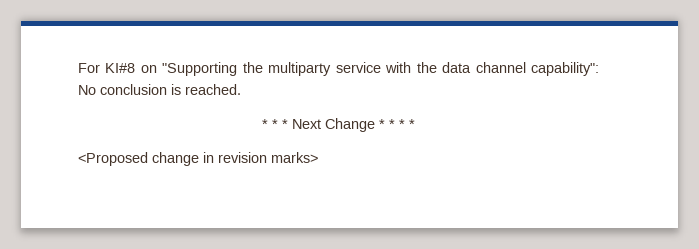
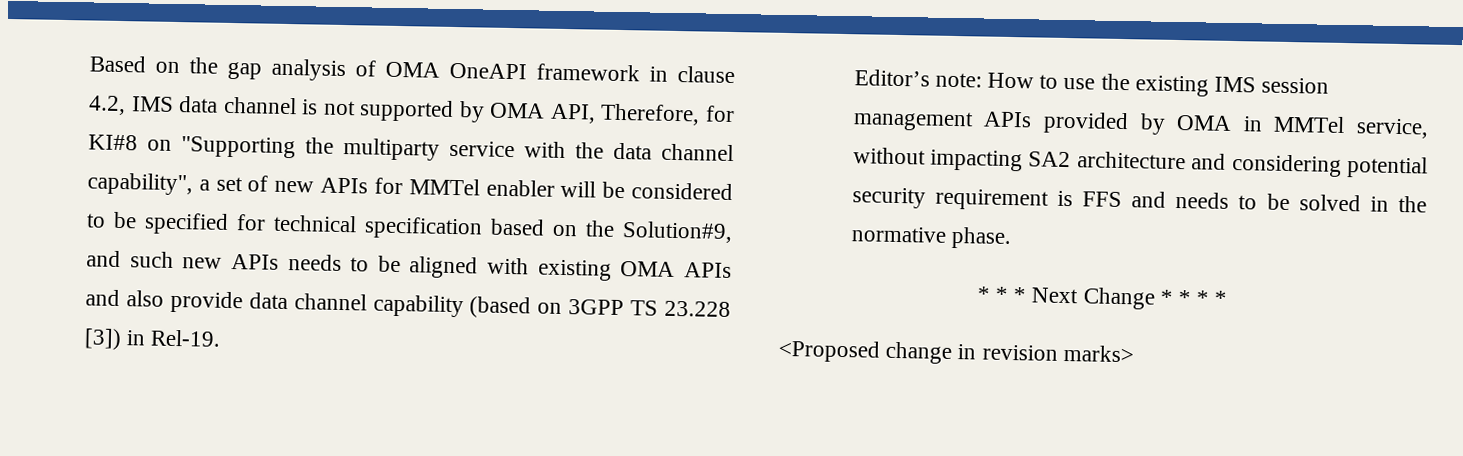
- For KI#8 on "Supporting the multiparty service with the data channel capability": No conclusion is reached.
+ Based on the gap analysis of OMA OneAPI framework in clause 4.2, IMS data channel is not supported by OMA API, Therefore, for KI#8 on "Supporting the multiparty service with the data channel capability", a set of new APIs for MMTel enabler will be considered to be specified for technical specification based on the Solution#9, and such new APIs needs to be aligned with existing OMA APIs and also provide data channel capability (based on 3GPP TS 23.228 [3]) in Rel-19.
+ Editor’s note: How to use the existing IMS session management APIs provided by OMA in MMTel service, without impacting SA2 architecture and considering potential security requirement is FFS and needs to be solved in the normative phase.

